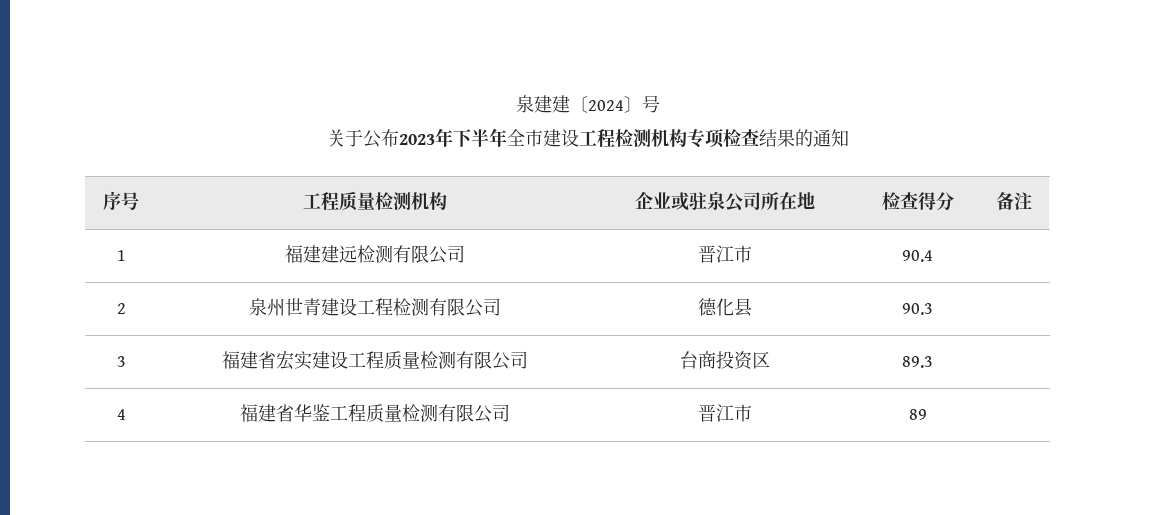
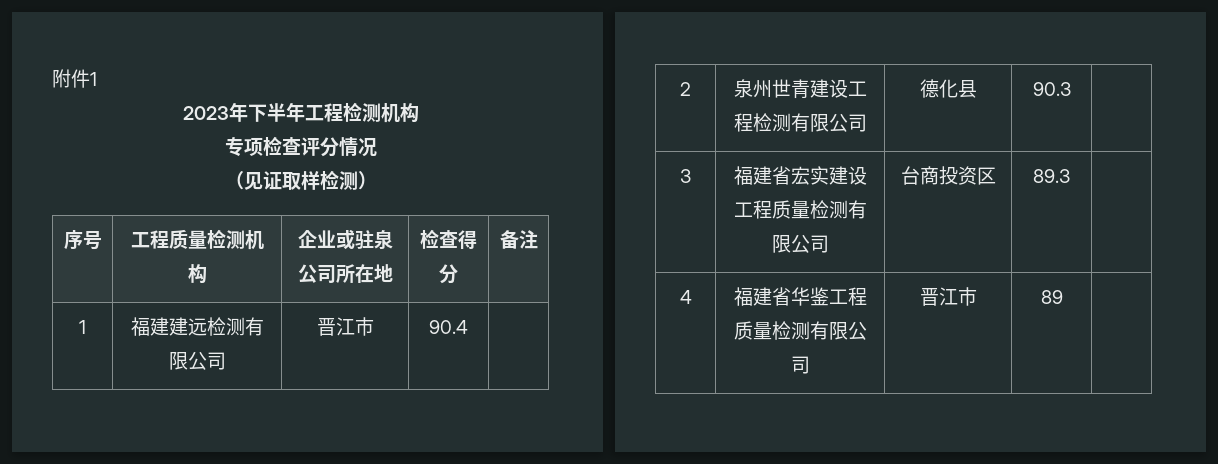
- 泉建建〔2024〕号
- 关于公布2023年下半年全市建设工程检测机构专项检查结果的通知
+ 附件1
+ 2023年下半年工程检测机构
+ 专项检查评分情况
+ （见证取样检测）

